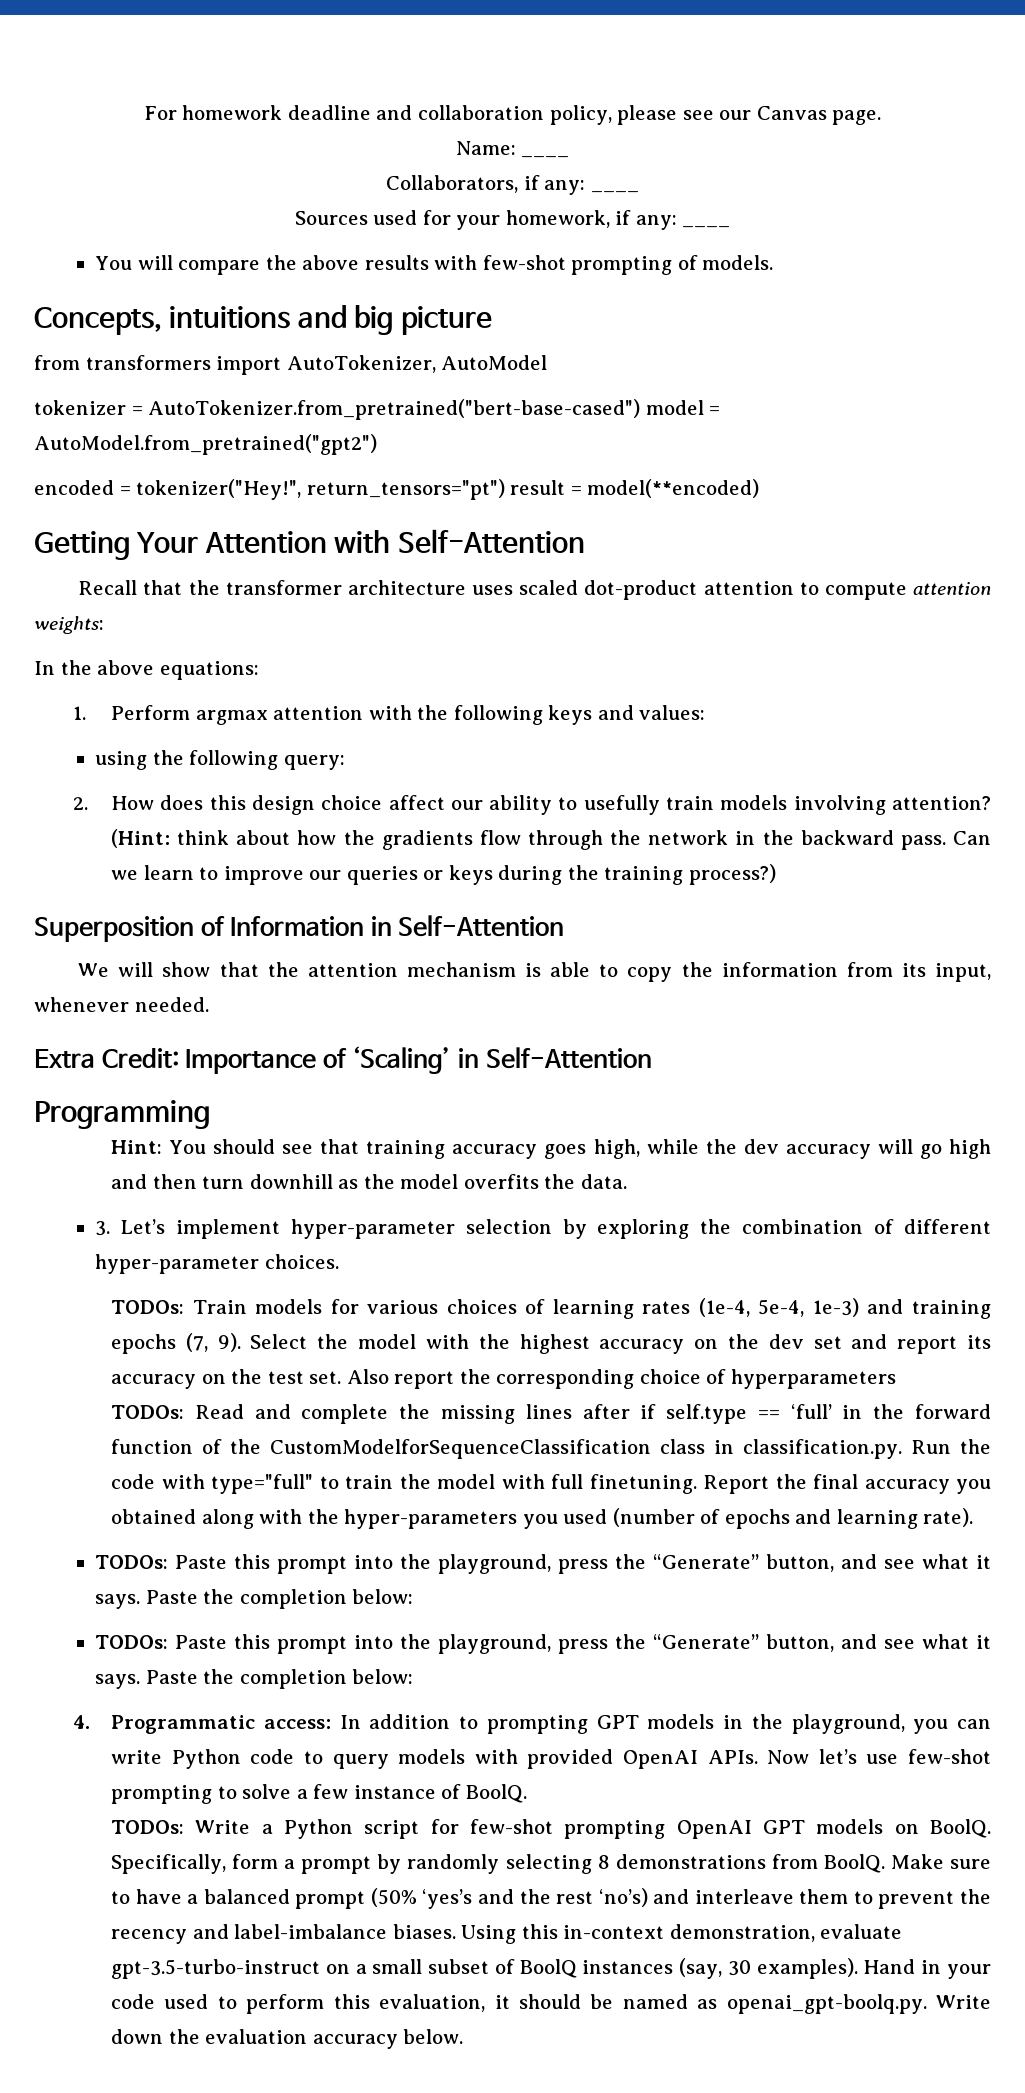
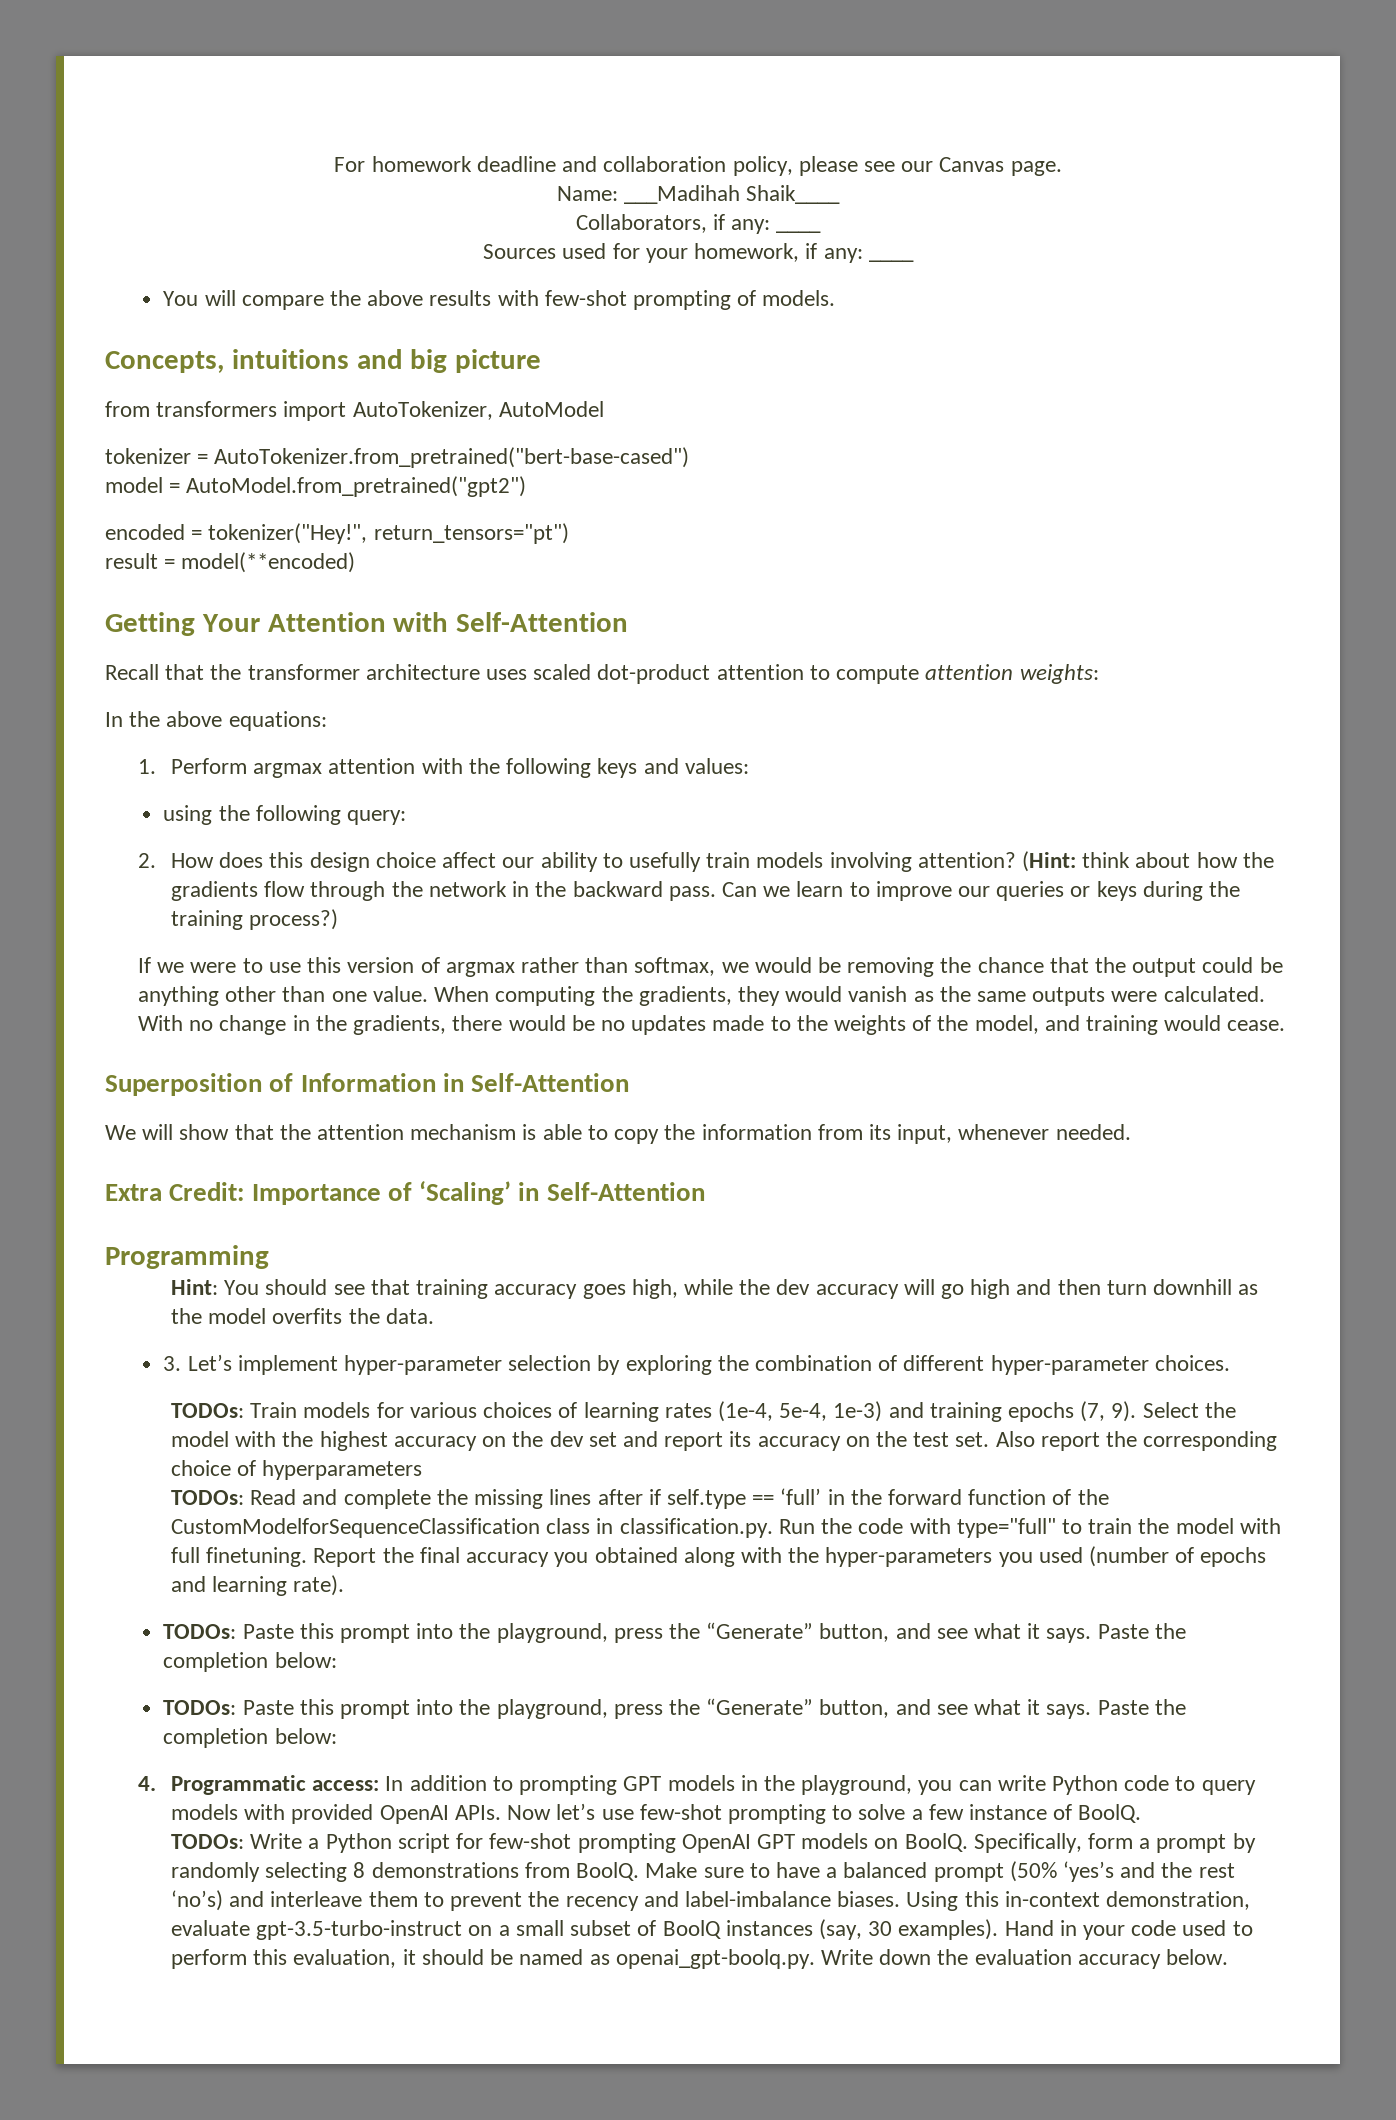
- Name: ____
+ Name: ___Madihah Shaik____
- tokenizer = AutoTokenizer.from_pretrained("bert-base-cased") model = AutoModel.from_pretrained("gpt2")
+ tokenizer = AutoTokenizer.from_pretrained("bert-base-cased")
+ model = AutoModel.from_pretrained("gpt2")
- encoded = tokenizer("Hey!", return_tensors="pt") result = model(**encoded)
+ encoded = tokenizer("Hey!", return_tensors="pt")
+ result = model(**encoded)
+ If we were to use this version of argmax rather than softmax, we would be removing the chance that the output could be anything other than one value. When computing the gradients, they would vanish as the same outputs were calculated. With no change in the gradients, there would be no updates made to the weights of the model, and training would cease.

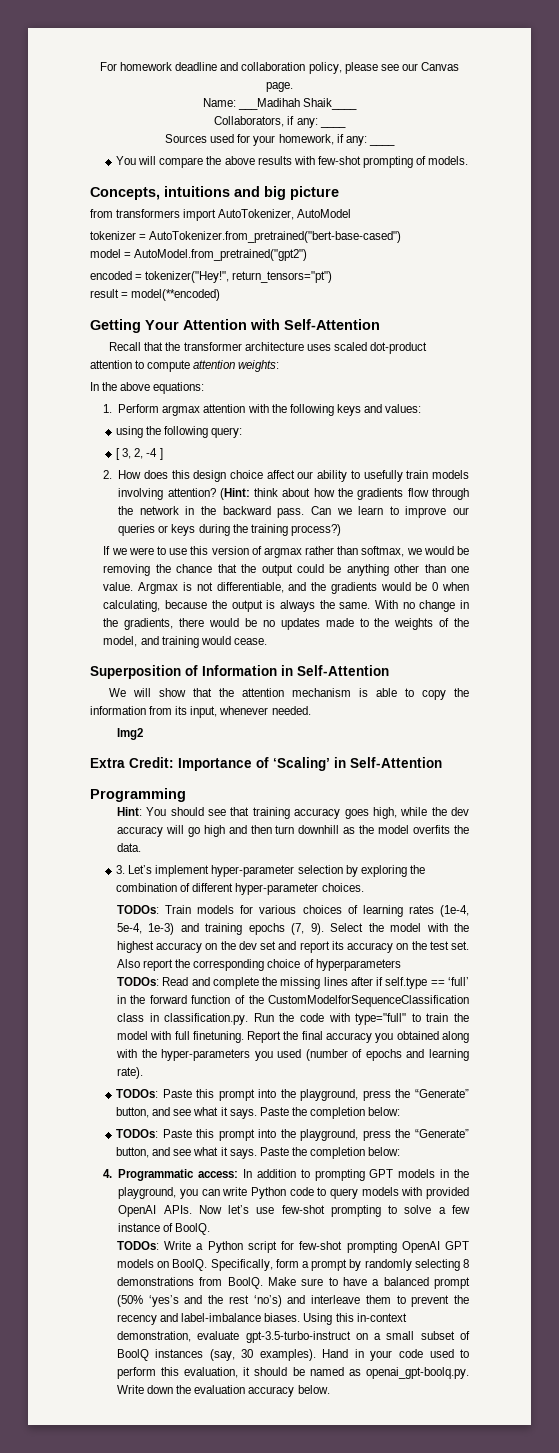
+ [ 3, 2, -4 ]
- When computing the gradients, they would vanish as the same outputs were calculated.
+ Argmax is not differentiable, and the gradients would be 0 when calculating, because the output is always the same.
+ Img2

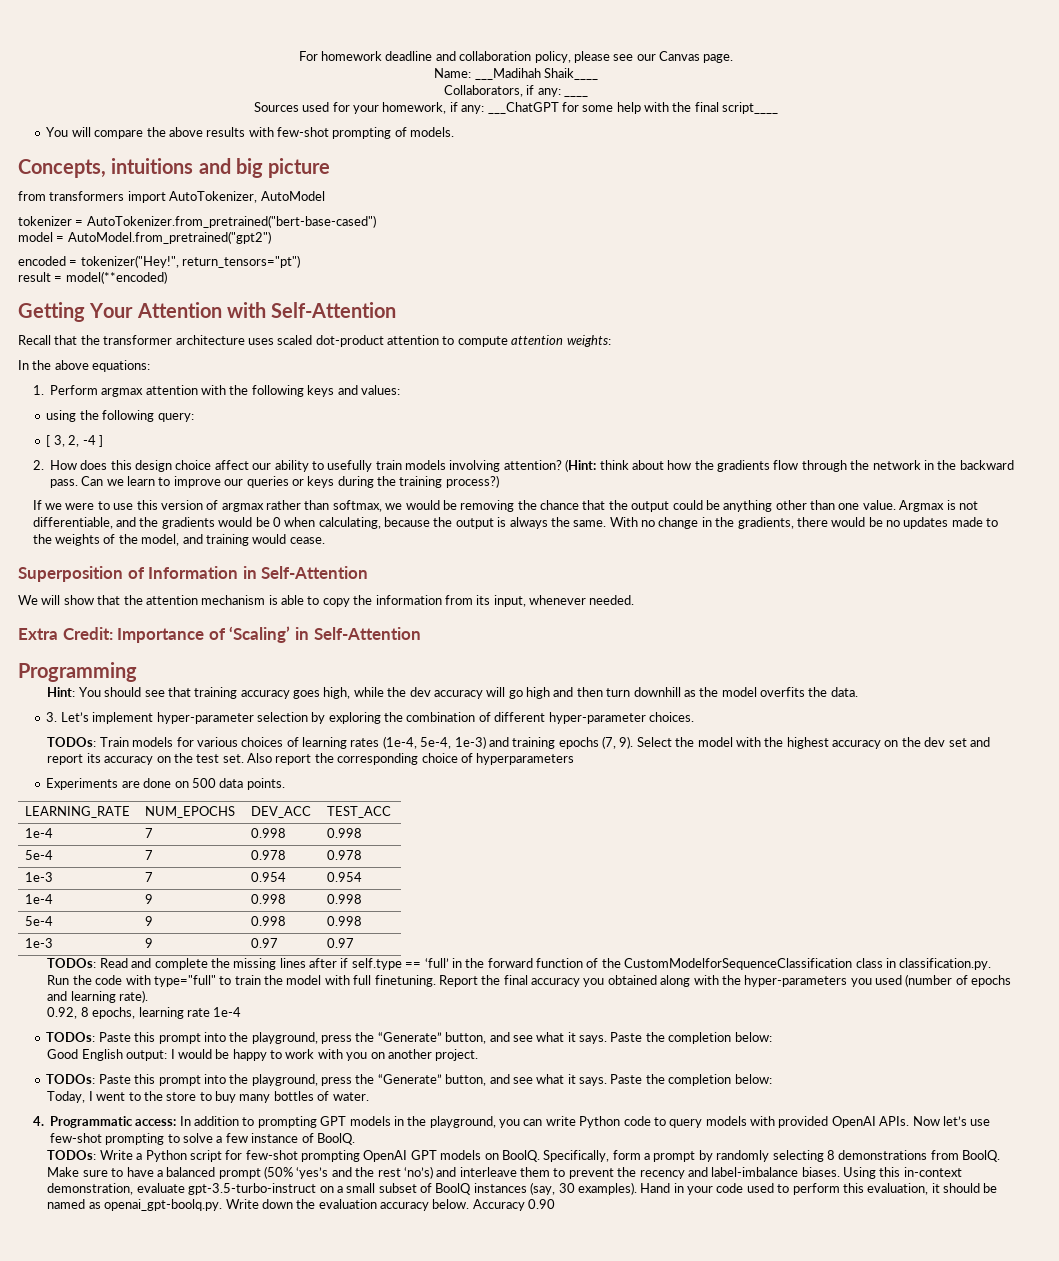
- Sources used for your homework, if any: ____
+ Sources used for your homework, if any: ___ChatGPT for some help with the final script____
- Img2
+ Experiments are done on 500 data points.
+ LEARNING_RATE | NUM_EPOCHS | DEV_ACC | TEST_ACC
+ 1e-4 | 7 | 0.998 | 0.998
+ 5e-4 | 7 | 0.978 | 0.978
+ 1e-3 | 7 | 0.954 | 0.954
+ 1e-4 | 9 | 0.998 | 0.998
+ 5e-4 | 9 | 0.998 | 0.998
+ 1e-3 | 9 | 0.97 | 0.97
+ 0.92, 8 epochs, learning rate 1e-4
+ Good English output: I would be happy to work with you on another project.
+ Today, I went to the store to buy many bottles of water.
+ Accuracy 0.90

